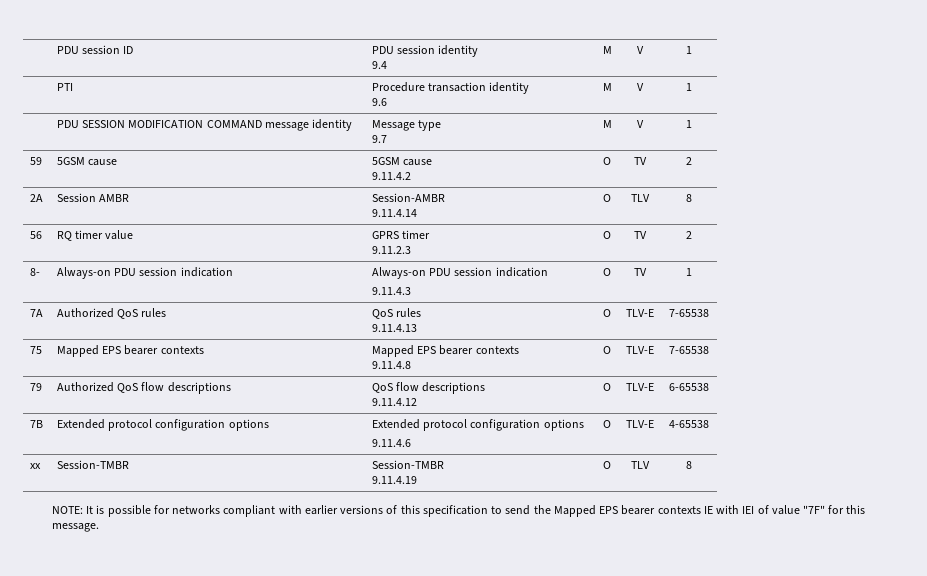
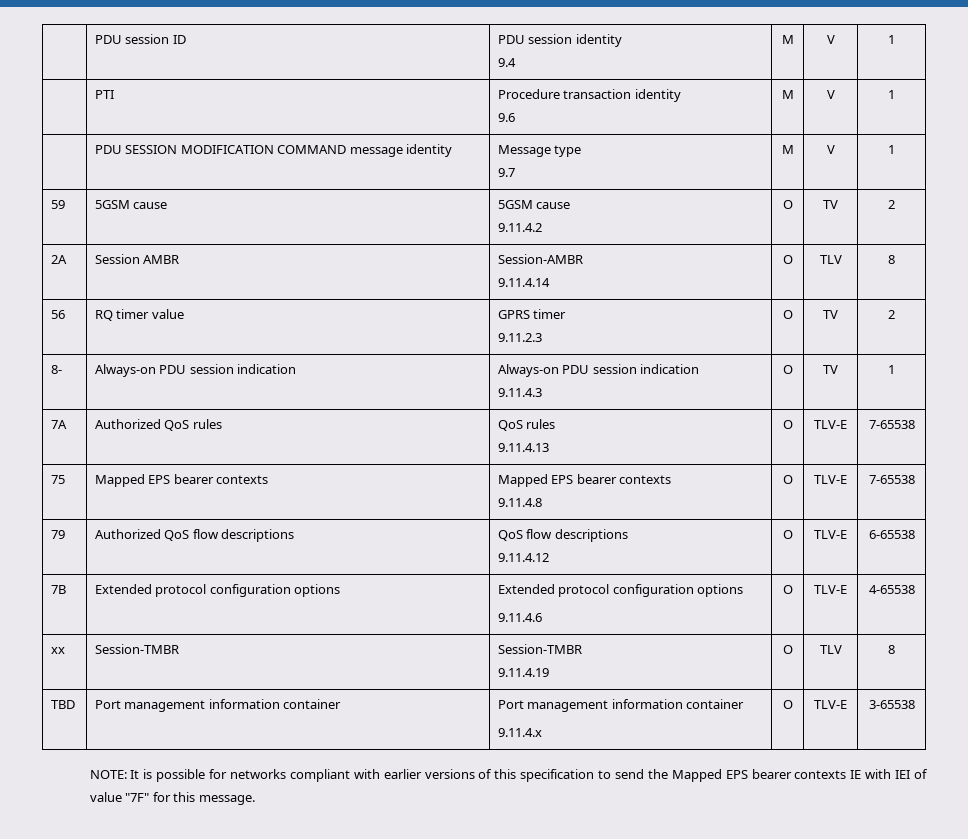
+ TBD | Port management information container | Port management information container
+ 9.11.4.x | O | TLV-E | 3-65538

